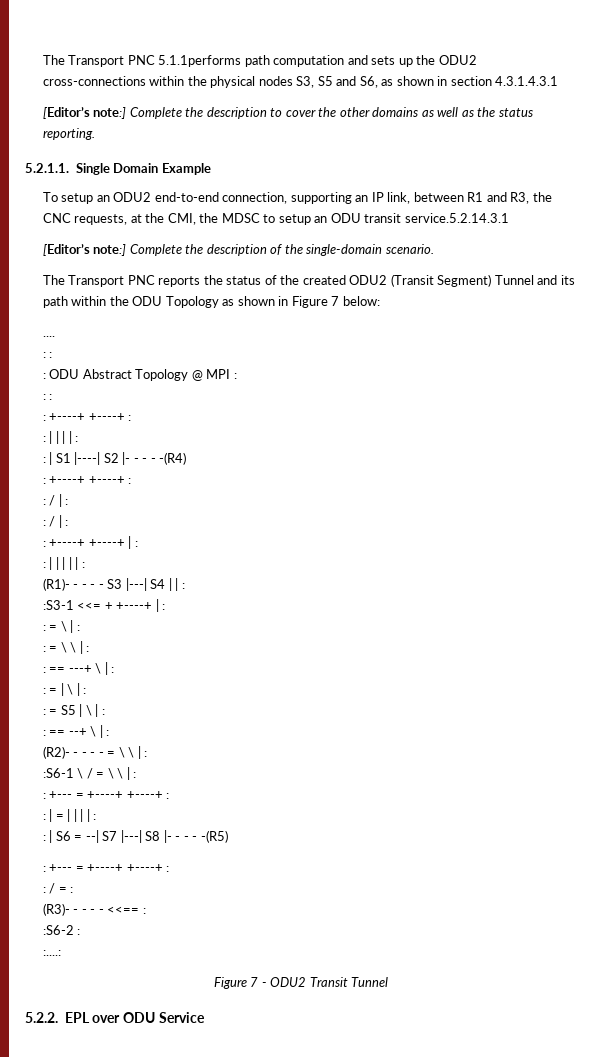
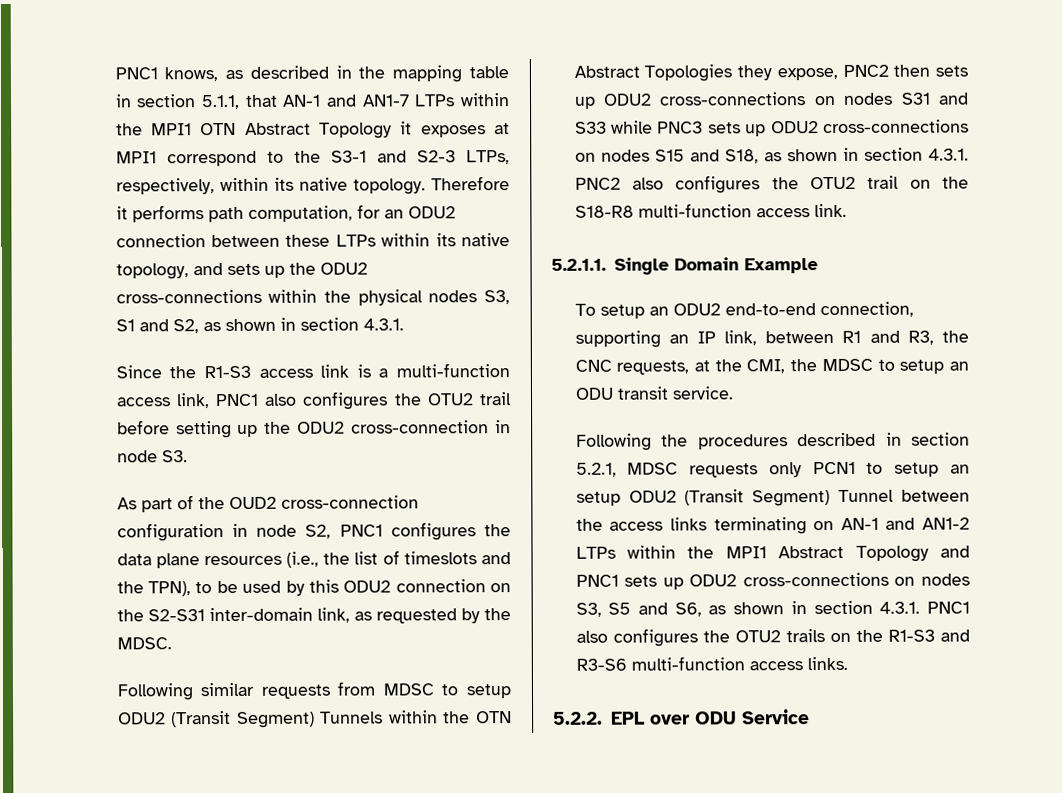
- The Transport PNC 5.1.1performs path computation and sets up the ODU2 cross-connections within the physical nodes S3, S5 and S6, as shown in section 4.3.1.4.3.1
- [Editor’s note:] Complete the description to cover the other domains as well as the status reporting.
+ PNC1 knows, as described in the mapping table in section 5.1.1, that AN-1 and AN1-7 LTPs within the MPI1 OTN Abstract Topology it exposes at MPI1 correspond to the S3-1 and S2-3 LTPs, respectively, within its native topology. Therefore it performs path computation, for an ODU2 connection between these LTPs within its native topology, and sets up the ODU2 cross-connections within the physical nodes S3, S1 and S2, as shown in section 4.3.1.
+ Since the R1-S3 access link is a multi-function access link, PNC1 also configures the OTU2 trail before setting up the ODU2 cross-connection in node S3.
+ As part of the OUD2 cross-connection configuration in node S2, PNC1 configures the data plane resources (i.e., the list of timeslots and the TPN), to be used by this ODU2 connection on the S2-S31 inter-domain link, as requested by the MDSC.
+ Following similar requests from MDSC to setup ODU2 (Transit Segment) Tunnels within the OTN Abstract Topologies they expose, PNC2 then sets up ODU2 cross-connections on nodes S31 and S33 while PNC3 sets up ODU2 cross-connections on nodes S15 and S18, as shown in section 4.3.1. PNC2 also configures the OTU2 trail on the S18-R8 multi-function access link.
- To setup an ODU2 end-to-end connection, supporting an IP link, between R1 and R3, the CNC requests, at the CMI, the MDSC to setup an ODU transit service.5.2.14.3.1
- [Editor’s note:] Complete the description of the single-domain scenario.
- The Transport PNC reports the status of the created ODU2 (Transit Segment) Tunnel and its path within the ODU Topology as shown in Figure 7 below:
- ....
- : :
- : ODU Abstract Topology @ MPI :
- : :
- : +----+ +----+ :
- : | | | | :
- : | S1 |----| S2 |- - - - -(R4)
- : +----+ +----+ :
- : / | :
- : / | :
- : +----+ +----+ | :
- : | | | | | :
- (R1)- - - - - S3 |---| S4 | | :
- :S3-1 <<= + +----+ | :
- : = \ | :
- : = \ \ | :
- : == ---+ \ | :
- : = | \ | :
- : = S5 | \ | :
- : == --+ \ | :
- (R2)- - - - - = \ \ | :
- :S6-1 \ / = \ \ | :
- : +--- = +----+ +----+ :
- : | = | | | | :
- : | S6 = --| S7 |---| S8 |- - - - -(R5)
- : +--- = +----+ +----+ :
- : / = :
- (R3)- - - - - <<== :
- :S6-2 :
- :....:
- Figure 7 - ODU2 Transit Tunnel
+ To setup an ODU2 end-to-end connection, supporting an IP link, between R1 and R3, the CNC requests, at the CMI, the MDSC to setup an ODU transit service.
+ Following the procedures described in section 5.2.1, MDSC requests only PCN1 to setup an setup ODU2 (Transit Segment) Tunnel between the access links terminating on AN-1 and AN1-2 LTPs within the MPI1 Abstract Topology and PNC1 sets up ODU2 cross-connections on nodes S3, S5 and S6, as shown in section 4.3.1. PNC1 also configures the OTU2 trails on the R1-S3 and R3-S6 multi-function access links.

